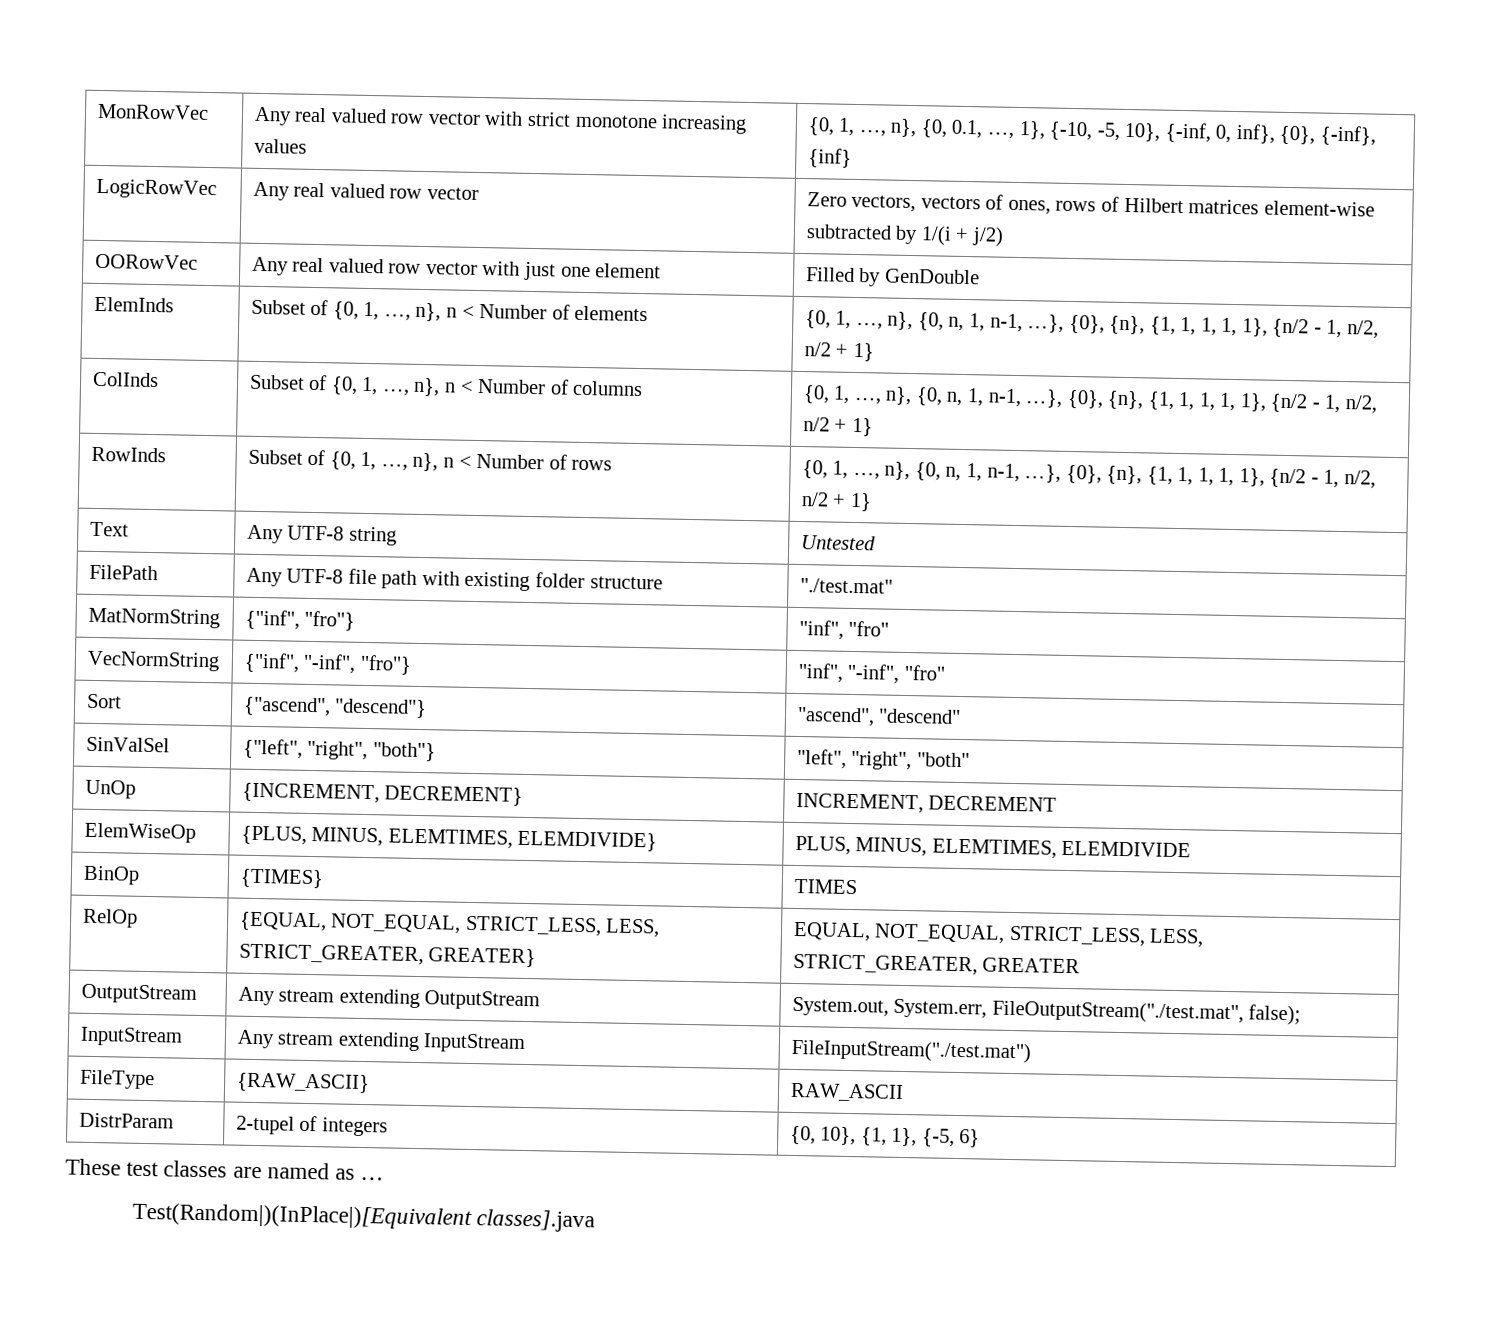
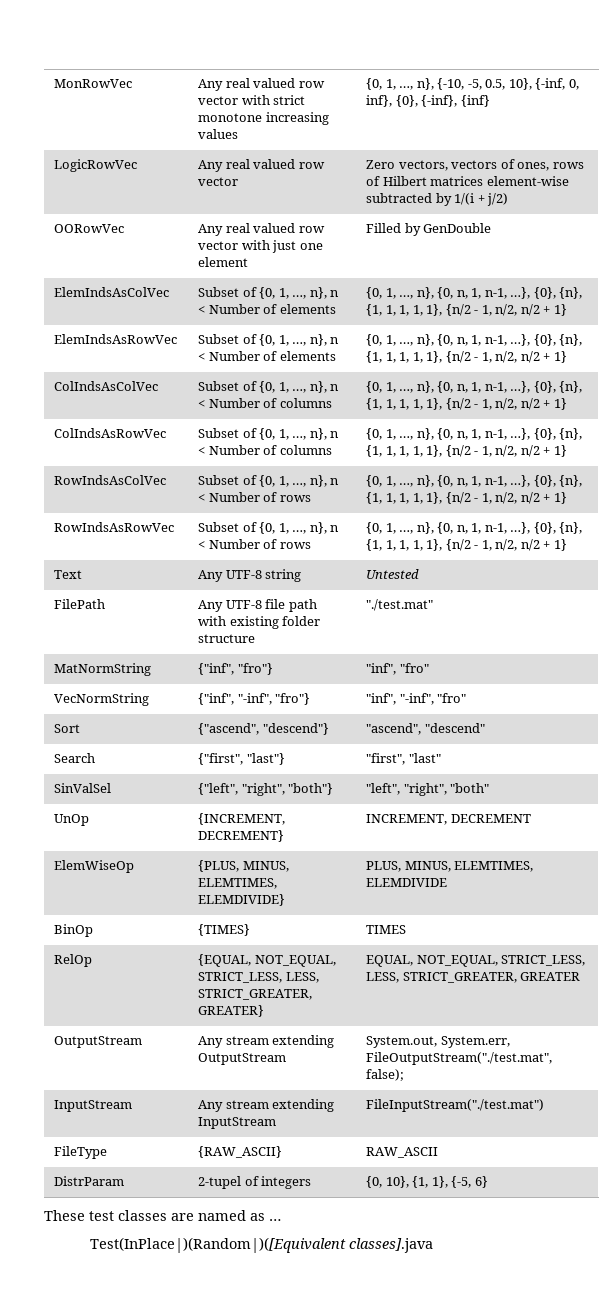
- MonRowVec | Any real valued row vector with strict monotone increasing values | {0, 1, …, n}, {0, 0.1, …, 1}, {-10, -5, 10}, {-inf, 0, inf}, {0}, {-inf}, {inf}
+ MonRowVec | Any real valued row vector with strict monotone increasing values | {0, 1, …, n}, {-10, -5, 0.5, 10}, {-inf, 0, inf}, {0}, {-inf}, {inf}
- ElemInds | Subset of {0, 1, …, n}, n < Number of elements | {0, 1, …, n}, {0, n, 1, n-1, …}, {0}, {n}, {1, 1, 1, 1, 1}, {n/2 - 1, n/2, n/2 + 1}
+ ElemIndsAsColVec | Subset of {0, 1, …, n}, n < Number of elements | {0, 1, …, n}, {0, n, 1, n-1, …}, {0}, {n}, {1, 1, 1, 1, 1}, {n/2 - 1, n/2, n/2 + 1}
- ColInds | Subset of {0, 1, …, n}, n < Number of columns | {0, 1, …, n}, {0, n, 1, n-1, …}, {0}, {n}, {1, 1, 1, 1, 1}, {n/2 - 1, n/2, n/2 + 1}
+ ElemIndsAsRowVec | Subset of {0, 1, …, n}, n < Number of elements | {0, 1, …, n}, {0, n, 1, n-1, …}, {0}, {n}, {1, 1, 1, 1, 1}, {n/2 - 1, n/2, n/2 + 1}
+ ColIndsAsColVec | Subset of {0, 1, …, n}, n < Number of columns | {0, 1, …, n}, {0, n, 1, n-1, …}, {0}, {n}, {1, 1, 1, 1, 1}, {n/2 - 1, n/2, n/2 + 1}
- RowInds | Subset of {0, 1, …, n}, n < Number of rows | {0, 1, …, n}, {0, n, 1, n-1, …}, {0}, {n}, {1, 1, 1, 1, 1}, {n/2 - 1, n/2, n/2 + 1}
+ ColIndsAsRowVec | Subset of {0, 1, …, n}, n < Number of columns | {0, 1, …, n}, {0, n, 1, n-1, …}, {0}, {n}, {1, 1, 1, 1, 1}, {n/2 - 1, n/2, n/2 + 1}
+ RowIndsAsColVec | Subset of {0, 1, …, n}, n < Number of rows | {0, 1, …, n}, {0, n, 1, n-1, …}, {0}, {n}, {1, 1, 1, 1, 1}, {n/2 - 1, n/2, n/2 + 1}
+ RowIndsAsRowVec | Subset of {0, 1, …, n}, n < Number of rows | {0, 1, …, n}, {0, n, 1, n-1, …}, {0}, {n}, {1, 1, 1, 1, 1}, {n/2 - 1, n/2, n/2 + 1}
+ Search | {"first", "last"} | "first", "last"
- Test(Random|)(InPlace|)[Equivalent classes].java
+ Test(InPlace|)(Random|)([Equivalent classes].java

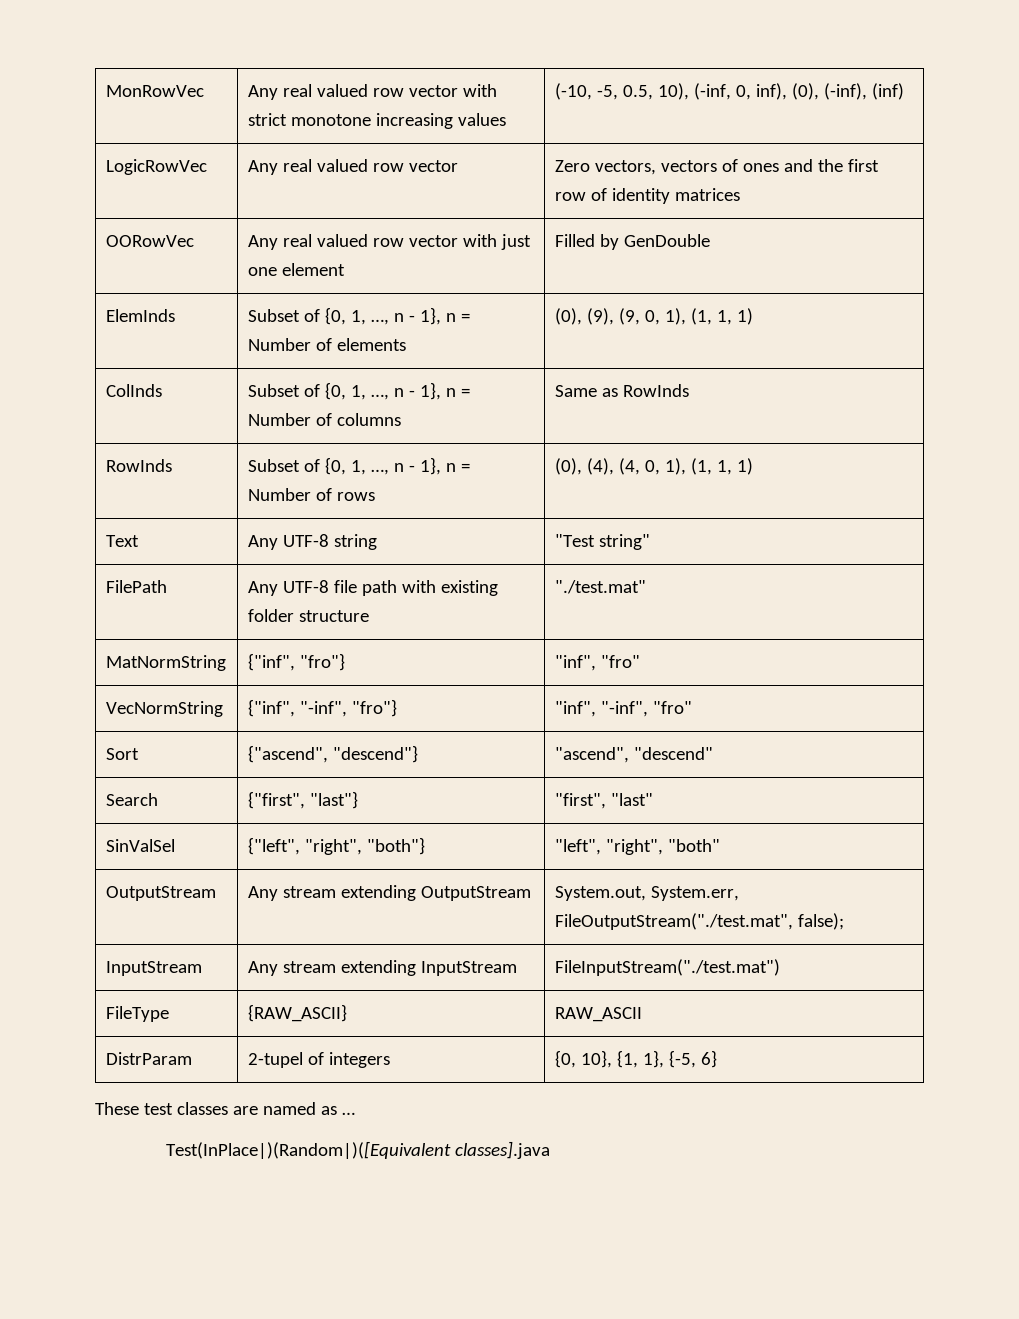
- MonRowVec | Any real valued row vector with strict monotone increasing values | {0, 1, …, n}, {-10, -5, 0.5, 10}, {-inf, 0, inf}, {0}, {-inf}, {inf}
+ MonRowVec | Any real valued row vector with strict monotone increasing values | (-10, -5, 0.5, 10), (-inf, 0, inf), (0), (-inf), (inf)
- LogicRowVec | Any real valued row vector | Zero vectors, vectors of ones, rows of Hilbert matrices element-wise subtracted by 1/(i + j/2)
+ LogicRowVec | Any real valued row vector | Zero vectors, vectors of ones and the first row of identity matrices
- ElemIndsAsColVec | Subset of {0, 1, …, n}, n < Number of elements | {0, 1, …, n}, {0, n, 1, n-1, …}, {0}, {n}, {1, 1, 1, 1, 1}, {n/2 - 1, n/2, n/2 + 1}
- ElemIndsAsRowVec | Subset of {0, 1, …, n}, n < Number of elements | {0, 1, …, n}, {0, n, 1, n-1, …}, {0}, {n}, {1, 1, 1, 1, 1}, {n/2 - 1, n/2, n/2 + 1}
- ColIndsAsColVec | Subset of {0, 1, …, n}, n < Number of columns | {0, 1, …, n}, {0, n, 1, n-1, …}, {0}, {n}, {1, 1, 1, 1, 1}, {n/2 - 1, n/2, n/2 + 1}
- ColIndsAsRowVec | Subset of {0, 1, …, n}, n < Number of columns | {0, 1, …, n}, {0, n, 1, n-1, …}, {0}, {n}, {1, 1, 1, 1, 1}, {n/2 - 1, n/2, n/2 + 1}
- RowIndsAsColVec | Subset of {0, 1, …, n}, n < Number of rows | {0, 1, …, n}, {0, n, 1, n-1, …}, {0}, {n}, {1, 1, 1, 1, 1}, {n/2 - 1, n/2, n/2 + 1}
- RowIndsAsRowVec | Subset of {0, 1, …, n}, n < Number of rows | {0, 1, …, n}, {0, n, 1, n-1, …}, {0}, {n}, {1, 1, 1, 1, 1}, {n/2 - 1, n/2, n/2 + 1}
+ ElemInds | Subset of {0, 1, …, n - 1}, n = Number of elements | (0), (9), (9, 0, 1), (1, 1, 1)
+ ColInds | Subset of {0, 1, …, n - 1}, n = Number of columns | Same as RowInds
+ RowInds | Subset of {0, 1, …, n - 1}, n = Number of rows | (0), (4), (4, 0, 1), (1, 1, 1)
- Text | Any UTF-8 string | Untested
+ Text | Any UTF-8 string | "Test string"
- UnOp | {INCREMENT, DECREMENT} | INCREMENT, DECREMENT
- ElemWiseOp | {PLUS, MINUS, ELEMTIMES, ELEMDIVIDE} | PLUS, MINUS, ELEMTIMES, ELEMDIVIDE
- BinOp | {TIMES} | TIMES
- RelOp | {EQUAL, NOT_EQUAL, STRICT_LESS, LESS, STRICT_GREATER, GREATER} | EQUAL, NOT_EQUAL, STRICT_LESS, LESS, STRICT_GREATER, GREATER

